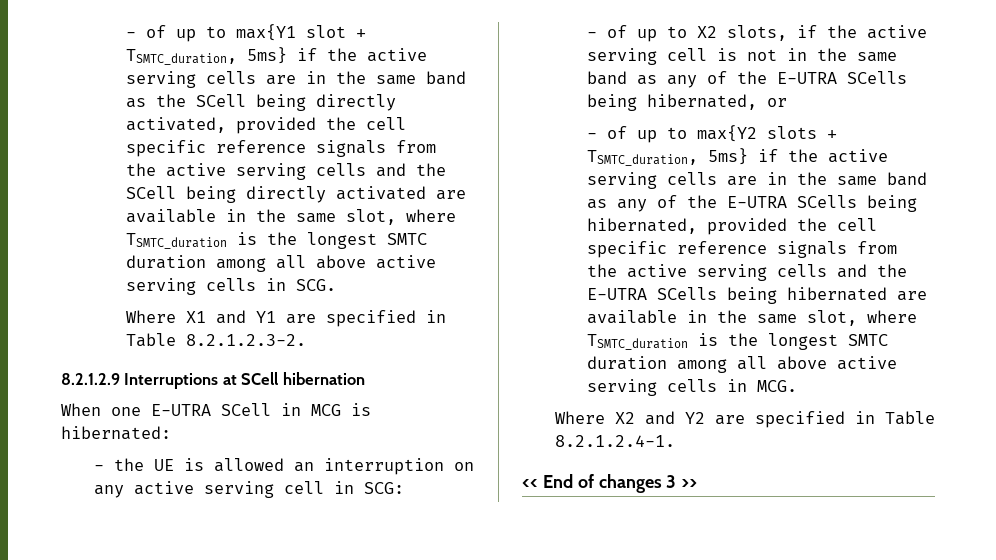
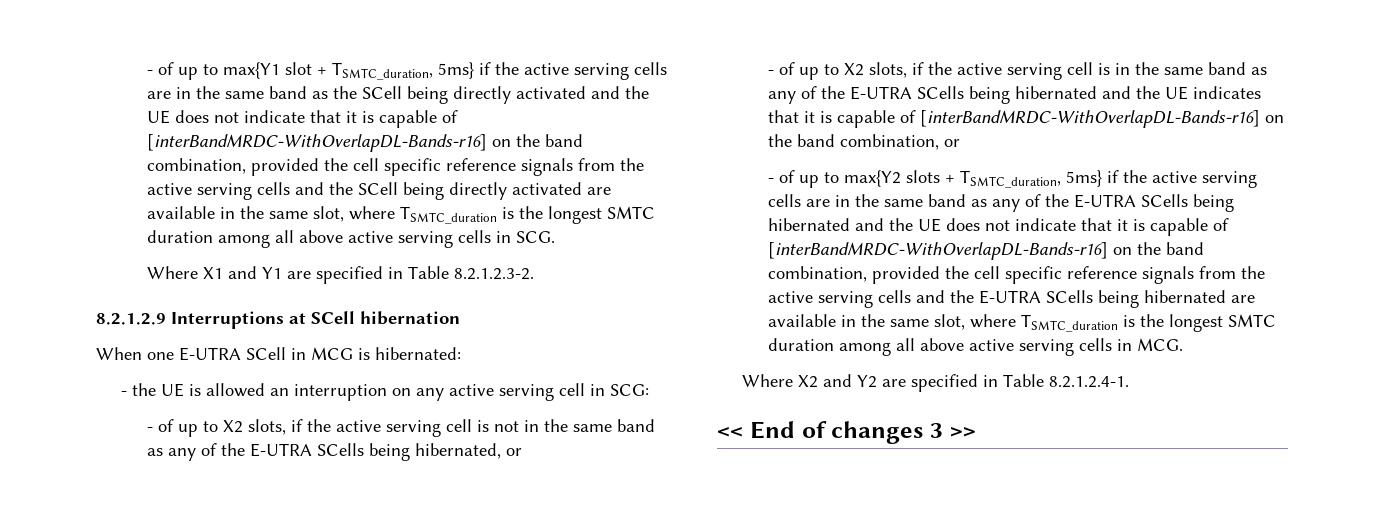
- - of up to max{Y1 slot + TSMTC_duration, 5ms} if the active serving cells are in the same band as the SCell being directly activated, provided the cell specific reference signals from the active serving cells and the SCell being directly activated are available in the same slot, where TSMTC_duration is the longest SMTC duration among all above active serving cells in SCG.
+ - of up to max{Y1 slot + TSMTC_duration, 5ms} if the active serving cells are in the same band as the SCell being directly activated and the UE does not indicate that it is capable of [interBandMRDC-WithOverlapDL-Bands-r16] on the band combination, provided the cell specific reference signals from the active serving cells and the SCell being directly activated are available in the same slot, where TSMTC_duration is the longest SMTC duration among all above active serving cells in SCG.
+ - of up to X2 slots, if the active serving cell is in the same band as any of the E-UTRA SCells being hibernated and the UE indicates that it is capable of [interBandMRDC-WithOverlapDL-Bands-r16] on the band combination, or
- - of up to max{Y2 slots + TSMTC_duration, 5ms} if the active serving cells are in the same band as any of the E-UTRA SCells being hibernated, provided the cell specific reference signals from the active serving cells and the E-UTRA SCells being hibernated are available in the same slot, where TSMTC_duration is the longest SMTC duration among all above active serving cells in MCG.
+ - of up to max{Y2 slots + TSMTC_duration, 5ms} if the active serving cells are in the same band as any of the E-UTRA SCells being hibernated and the UE does not indicate that it is capable of [interBandMRDC-WithOverlapDL-Bands-r16] on the band combination, provided the cell specific reference signals from the active serving cells and the E-UTRA SCells being hibernated are available in the same slot, where TSMTC_duration is the longest SMTC duration among all above active serving cells in MCG.

